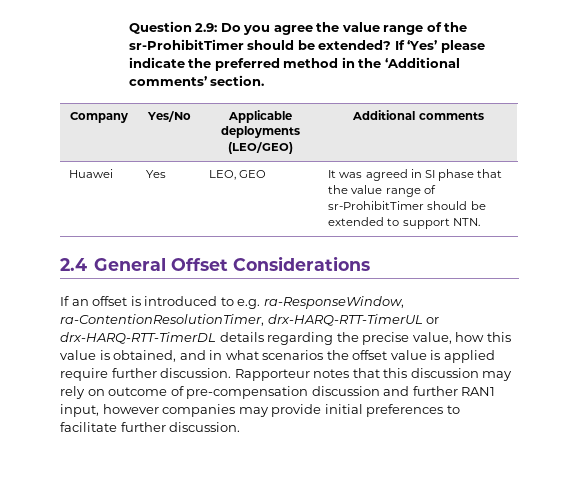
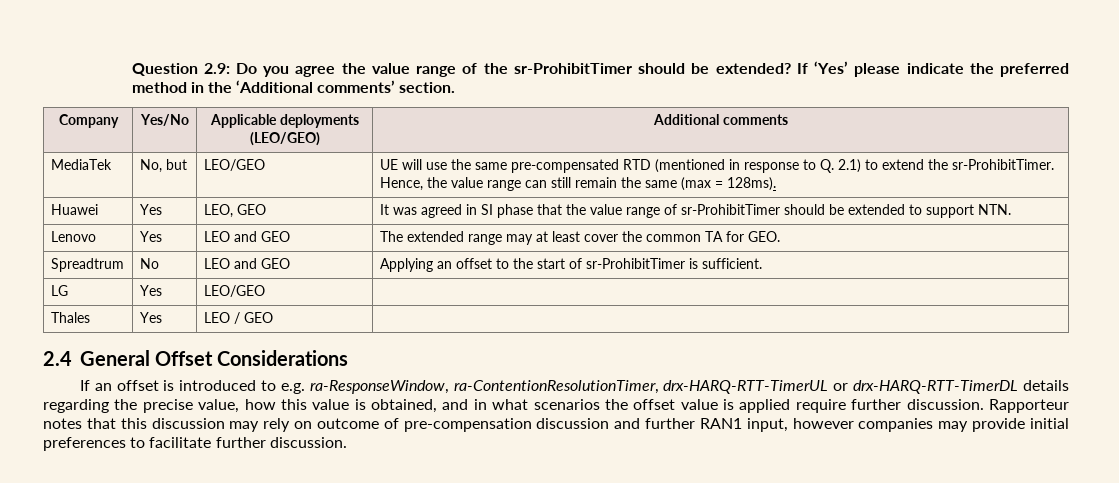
+ MediaTek | No, but | LEO/GEO | UE will use the same pre-compensated RTD (mentioned in response to Q. 2.1) to extend the sr-ProhibitTimer. Hence, the value range can still remain the same (max = 128ms).
+ Lenovo | Yes | LEO and GEO | The extended range may at least cover the common TA for GEO.
+ Spreadtrum | No | LEO and GEO | Applying an offset to the start of sr-ProhibitTimer is sufficient.
+ LG | Yes | LEO/GEO |
+ Thales | Yes | LEO / GEO |

